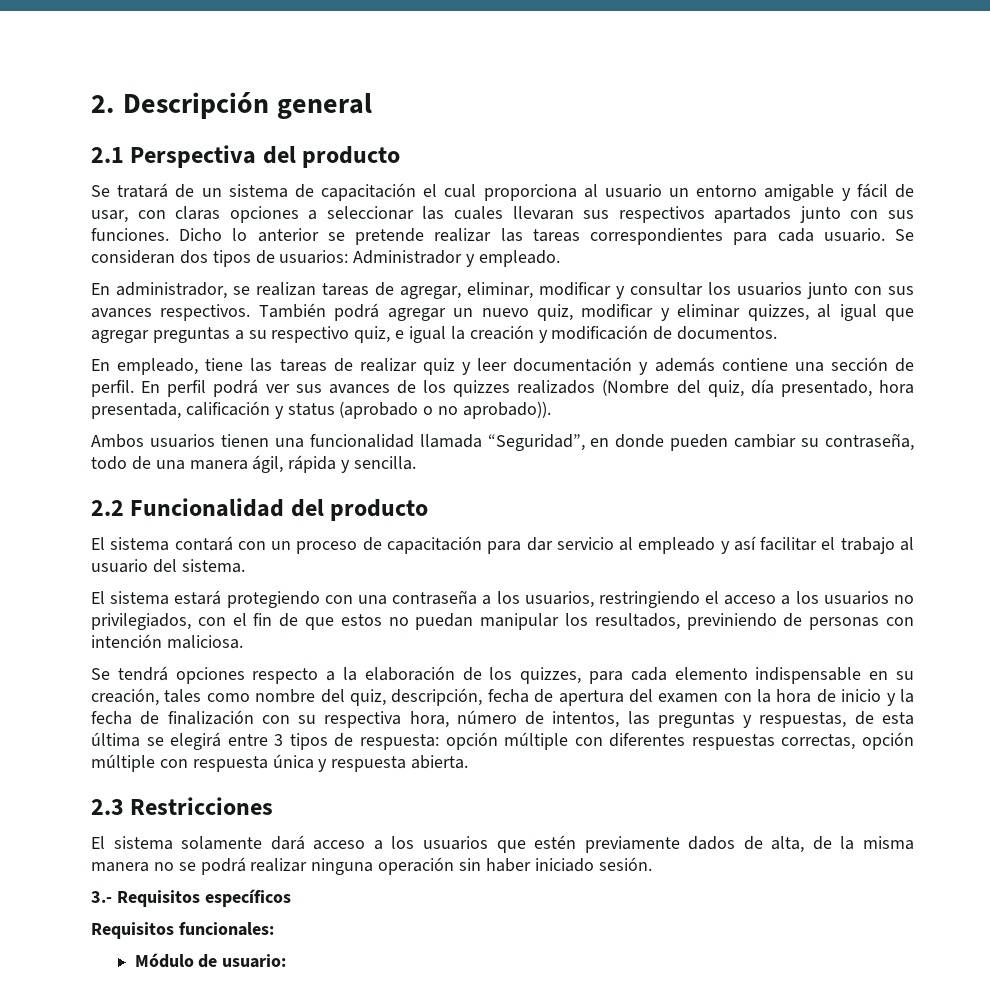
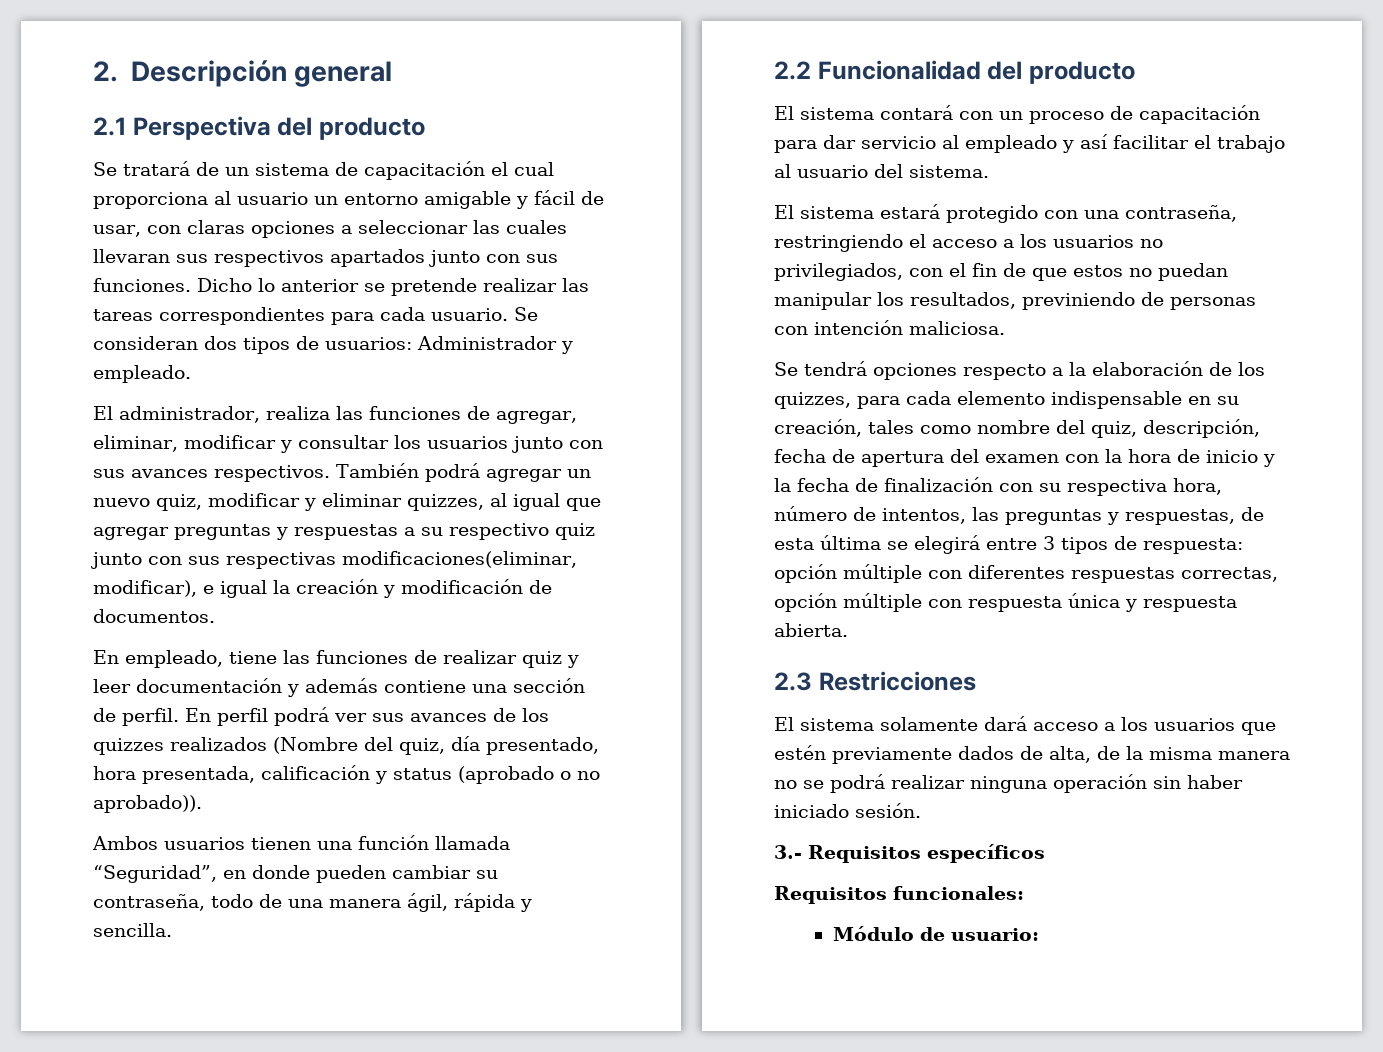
- En administrador, se realizan tareas de agregar, eliminar, modificar y consultar los usuarios junto con sus avances respectivos.
+ El administrador, realiza las funciones de agregar, eliminar, modificar y consultar los usuarios junto con sus avances respectivos.
- También podrá agregar un nuevo quiz, modificar y eliminar quizzes, al igual que agregar preguntas a su respectivo quiz, e igual la creación y modificación de documentos.
+ También podrá agregar un nuevo quiz, modificar y eliminar quizzes, al igual que agregar preguntas y respuestas a su respectivo quiz junto con sus respectivas modificaciones(eliminar, modificar), e igual la creación y modificación de documentos.
- En empleado, tiene las tareas de realizar quiz y leer documentación y además contiene una sección de perfil.
+ En empleado, tiene las funciones de realizar quiz y leer documentación y además contiene una sección de perfil.
- Ambos usuarios tienen una funcionalidad llamada “Seguridad”, en donde pueden cambiar su contraseña, todo de una manera ágil, rápida y sencilla.
+ Ambos usuarios tienen una función llamada “Seguridad”, en donde pueden cambiar su contraseña, todo de una manera ágil, rápida y sencilla.
- El sistema estará protegiendo con una contraseña a los usuarios, restringiendo el acceso a los usuarios no privilegiados, con el fin de que estos no puedan manipular los resultados, previniendo de personas con intención maliciosa.
+ El sistema estará protegido con una contraseña, restringiendo el acceso a los usuarios no privilegiados, con el fin de que estos no puedan manipular los resultados, previniendo de personas con intención maliciosa.

